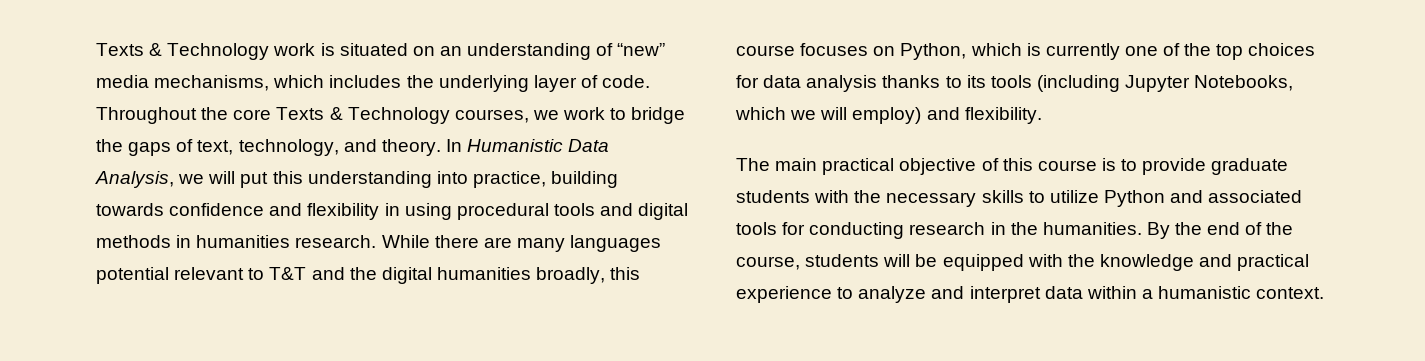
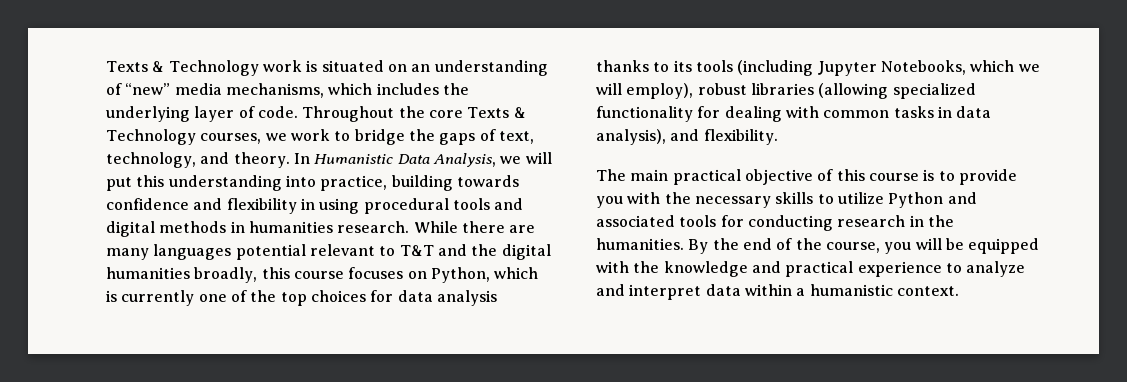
- While there are many languages potential relevant to T&T and the digital humanities broadly, this course focuses on Python, which is currently one of the top choices for data analysis thanks to its tools (including Jupyter Notebooks, which we will employ) and flexibility.
+ While there are many languages potential relevant to T&T and the digital humanities broadly, this course focuses on Python, which is currently one of the top choices for data analysis thanks to its tools (including Jupyter Notebooks, which we will employ), robust libraries (allowing specialized functionality for dealing with common tasks in data analysis), and flexibility.
- The main practical objective of this course is to provide graduate students with the necessary skills to utilize Python and associated tools for conducting research in the humanities.
+ The main practical objective of this course is to provide you with the necessary skills to utilize Python and associated tools for conducting research in the humanities.
- By the end of the course, students will be equipped with the knowledge and practical experience to analyze and interpret data within a humanistic context.
+ By the end of the course, you will be equipped with the knowledge and practical experience to analyze and interpret data within a humanistic context.

